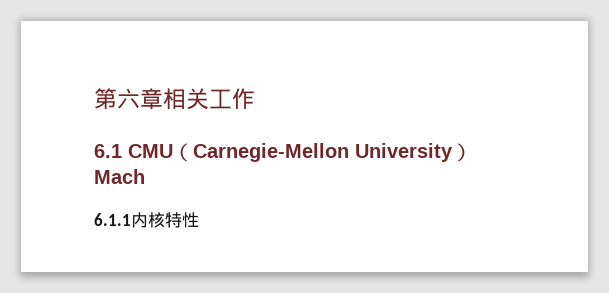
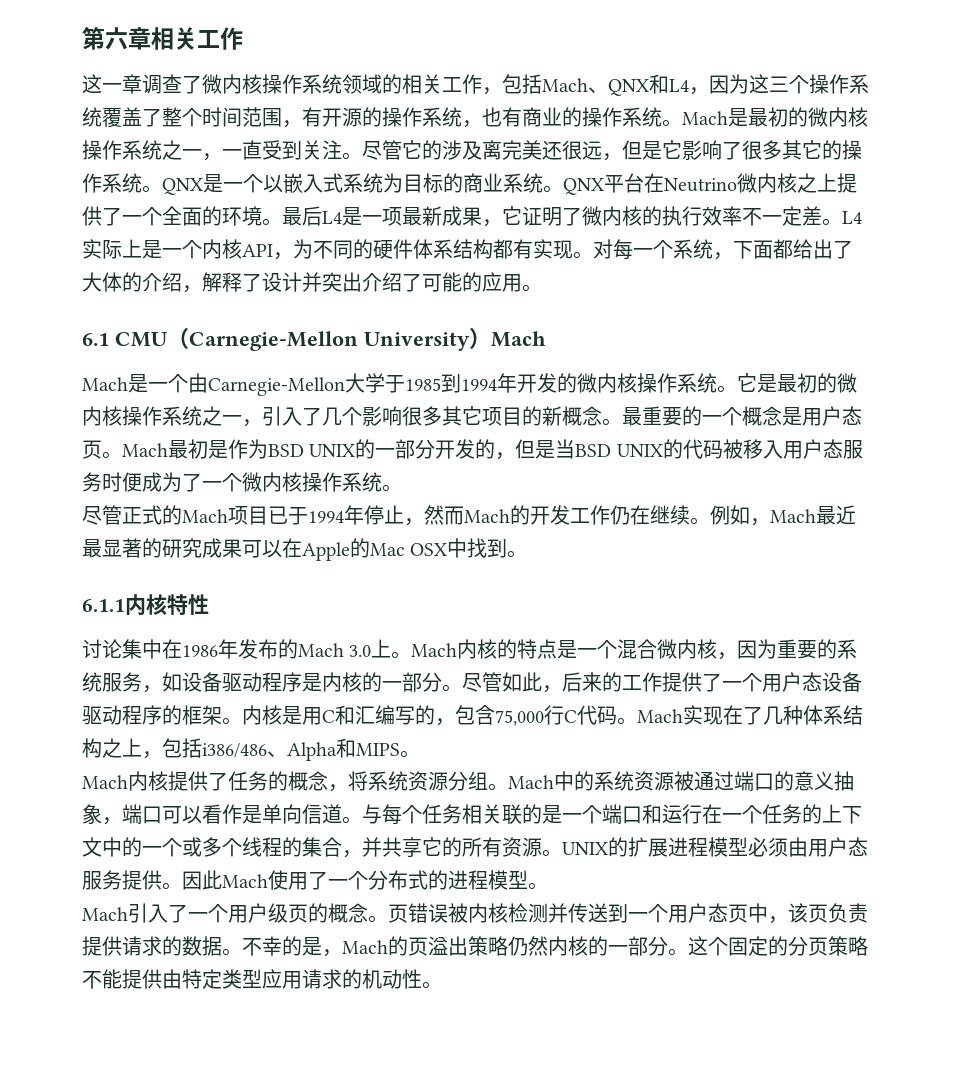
+ 这一章调查了微内核操作系统领域的相关工作，包括Mach、QNX和L4，因为这三个操作系统覆盖了整个时间范围，有开源的操作系统，也有商业的操作系统。Mach是最初的微内核操作系统之一，一直受到关注。尽管它的涉及离完美还很远，但是它影响了很多其它的操作系统。QNX是一个以嵌入式系统为目标的商业系统。QNX平台在Neutrino微内核之上提供了一个全面的环境。最后L4是一项最新成果，它证明了微内核的执行效率不一定差。L4实际上是一个内核API，为不同的硬件体系结构都有实现。对每一个系统，下面都给出了大体的介绍，解释了设计并突出介绍了可能的应用。
+ Mach是一个由Carnegie-Mellon大学于1985到1994年开发的微内核操作系统。它是最初的微内核操作系统之一，引入了几个影响很多其它项目的新概念。最重要的一个概念是用户态页。Mach最初是作为BSD UNIX的一部分开发的，但是当BSD UNIX的代码被移入用户态服务时便成为了一个微内核操作系统。
+ 尽管正式的Mach项目已于1994年停止，然而Mach的开发工作仍在继续。例如，Mach最近最显著的研究成果可以在Apple的Mac OSX中找到。
  6.1.1内核特性
+ 讨论集中在1986年发布的Mach 3.0上。Mach内核的特点是一个混合微内核，因为重要的系统服务，如设备驱动程序是内核的一部分。尽管如此，后来的工作提供了一个用户态设备驱动程序的框架。内核是用C和汇编写的，包含75,000行C代码。Mach实现在了几种体系结构之上，包括i386/486、Alpha和MIPS。
+ Mach内核提供了任务的概念，将系统资源分组。Mach中的系统资源被通过端口的意义抽象，端口可以看作是单向信道。与每个任务相关联的是一个端口和运行在一个任务的上下文中的一个或多个线程的集合，并共享它的所有资源。UNIX的扩展进程模型必须由用户态服务提供。因此Mach使用了一个分布式的进程模型。
+ Mach引入了一个用户级页的概念。页错误被内核检测并传送到一个用户态页中，该页负责提供请求的数据。不幸的是，Mach的页溢出策略仍然内核的一部分。这个固定的分页策略不能提供由特定类型应用请求的机动性。

